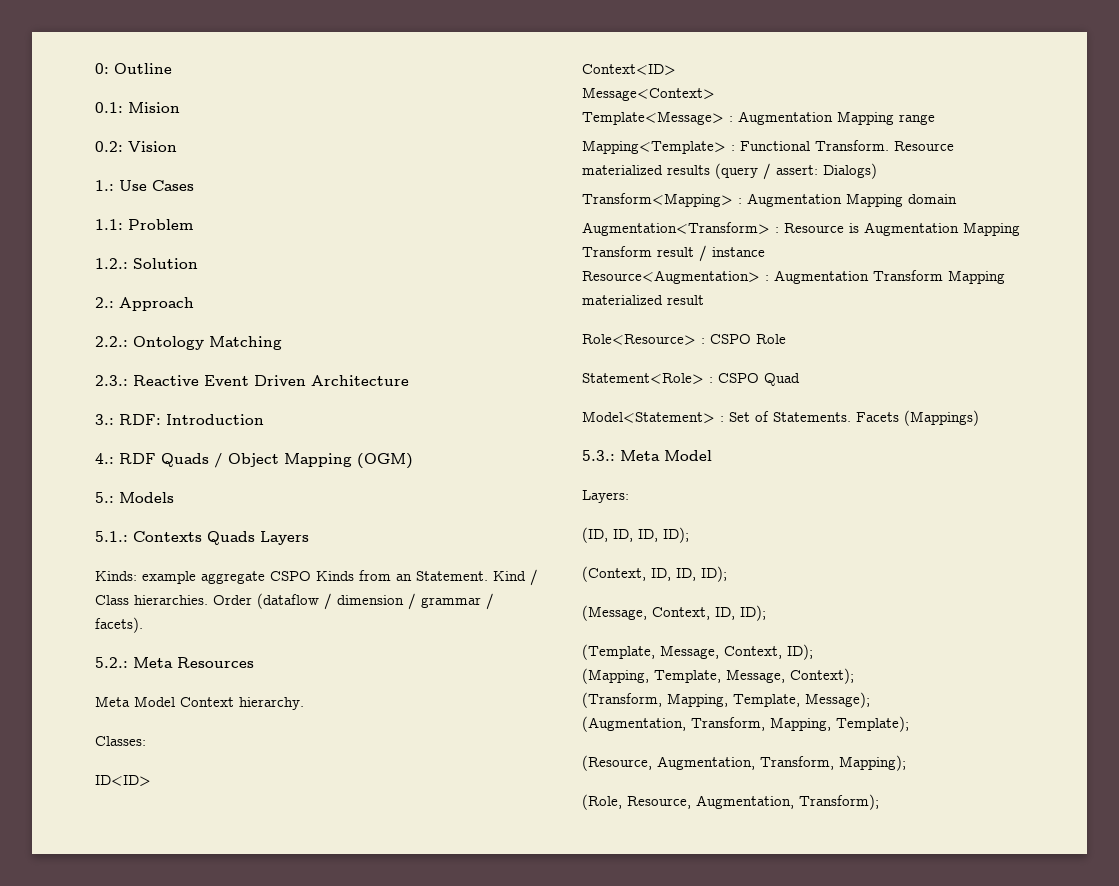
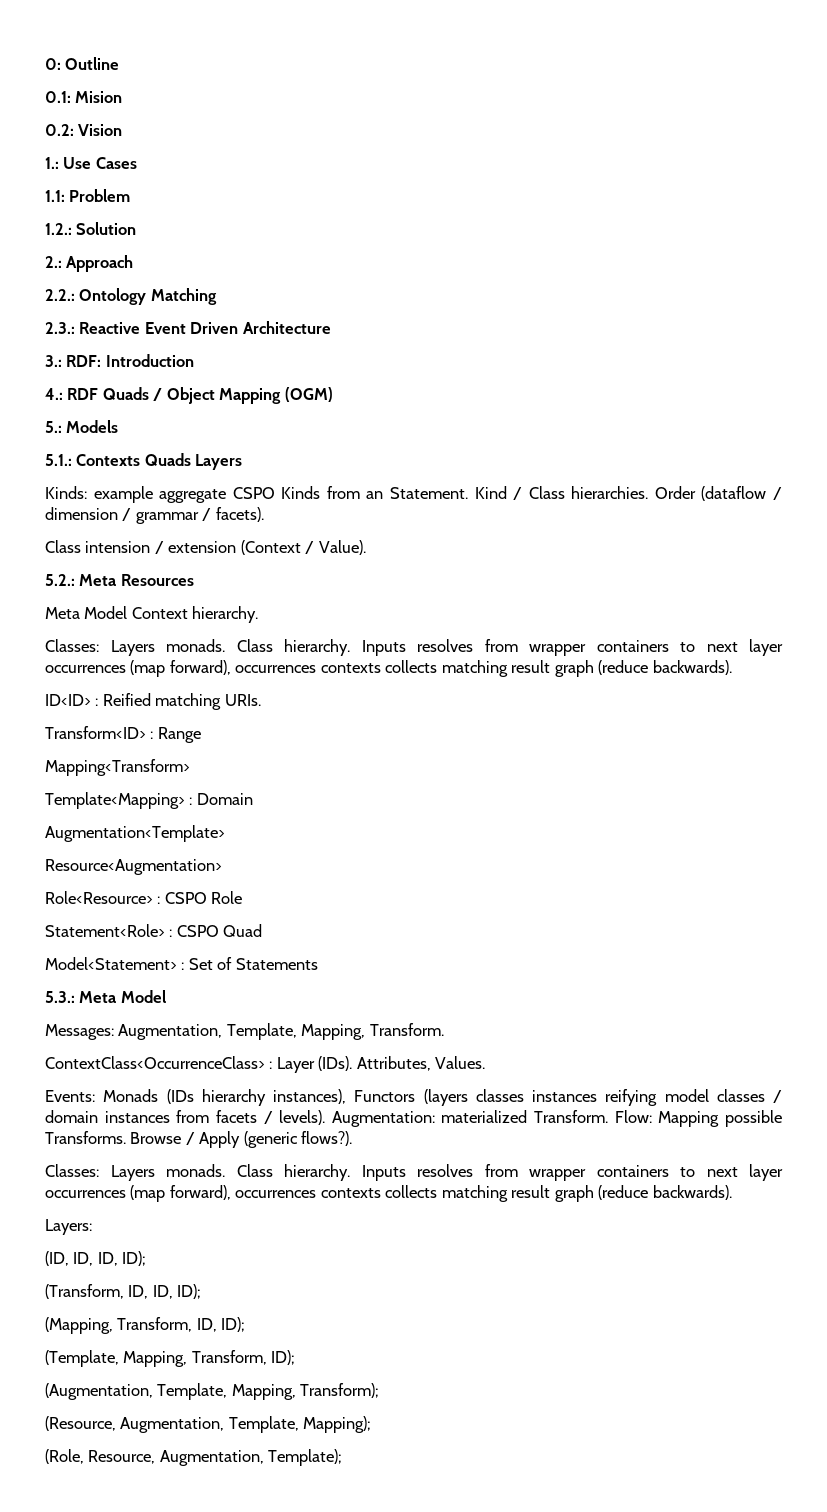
+ Class intension / extension (Context / Value).
  Meta Model Context hierarchy.
- Classes:
- ID<ID>
- Context<ID>
- Message<Context>
- Template<Message> : Augmentation Mapping range
- Mapping<Template> : Functional Transform. Resource materialized results (query / assert: Dialogs)
- Transform<Mapping> : Augmentation Mapping domain
- Augmentation<Transform> : Resource is Augmentation Mapping Transform result / instance
- Resource<Augmentation> : Augmentation Transform Mapping materialized result
+ Classes: Layers monads. Class hierarchy. Inputs resolves from wrapper containers to next layer occurrences (map forward), occurrences contexts collects matching result graph (reduce backwards).
+ ID<ID> : Reified matching URIs.
+ Transform<ID> : Range
+ Mapping<Transform>
+ Template<Mapping> : Domain
+ Augmentation<Template>
+ Resource<Augmentation>
- Model<Statement> : Set of Statements. Facets (Mappings)
+ Model<Statement> : Set of Statements
+ Messages: Augmentation, Template, Mapping, Transform.
+ ContextClass<OccurrenceClass> : Layer (IDs). Attributes, Values.
+ Events: Monads (IDs hierarchy instances), Functors (layers classes instances reifying model classes / domain instances from facets / levels). Augmentation: materialized Transform. Flow: Mapping possible Transforms. Browse / Apply (generic flows?).
+ Classes: Layers monads. Class hierarchy. Inputs resolves from wrapper containers to next layer occurrences (map forward), occurrences contexts collects matching result graph (reduce backwards).
- (Context, ID, ID, ID);
- (Message, Context, ID, ID);
+ (Transform, ID, ID, ID);
+ (Mapping, Transform, ID, ID);
- (Template, Message, Context, ID);
- (Mapping, Template, Message, Context);
- (Transform, Mapping, Template, Message);
- (Augmentation, Transform, Mapping, Template);
+ (Template, Mapping, Transform, ID);
+ (Augmentation, Template, Mapping, Transform);
- (Resource, Augmentation, Transform, Mapping);
+ (Resource, Augmentation, Template, Mapping);
- (Role, Resource, Augmentation, Transform);
+ (Role, Resource, Augmentation, Template);

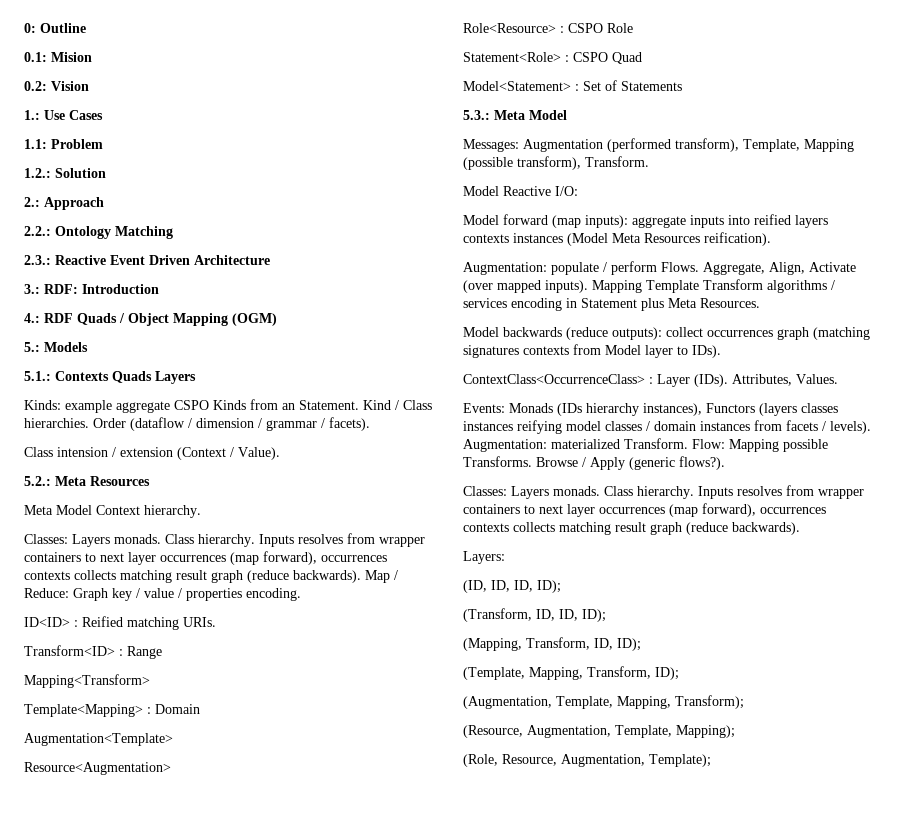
+ Map / Reduce: Graph key / value / properties encoding.
- Messages: Augmentation, Template, Mapping, Transform.
+ Messages: Augmentation (performed transform), Template, Mapping (possible transform), Transform.
+ Model Reactive I/O:
+ Model forward (map inputs): aggregate inputs into reified layers contexts instances (Model Meta Resources reification).
+ Augmentation: populate / perform Flows. Aggregate, Align, Activate (over mapped inputs). Mapping Template Transform algorithms / services encoding in Statement plus Meta Resources.
+ Model backwards (reduce outputs): collect occurrences graph (matching signatures contexts from Model layer to IDs).

